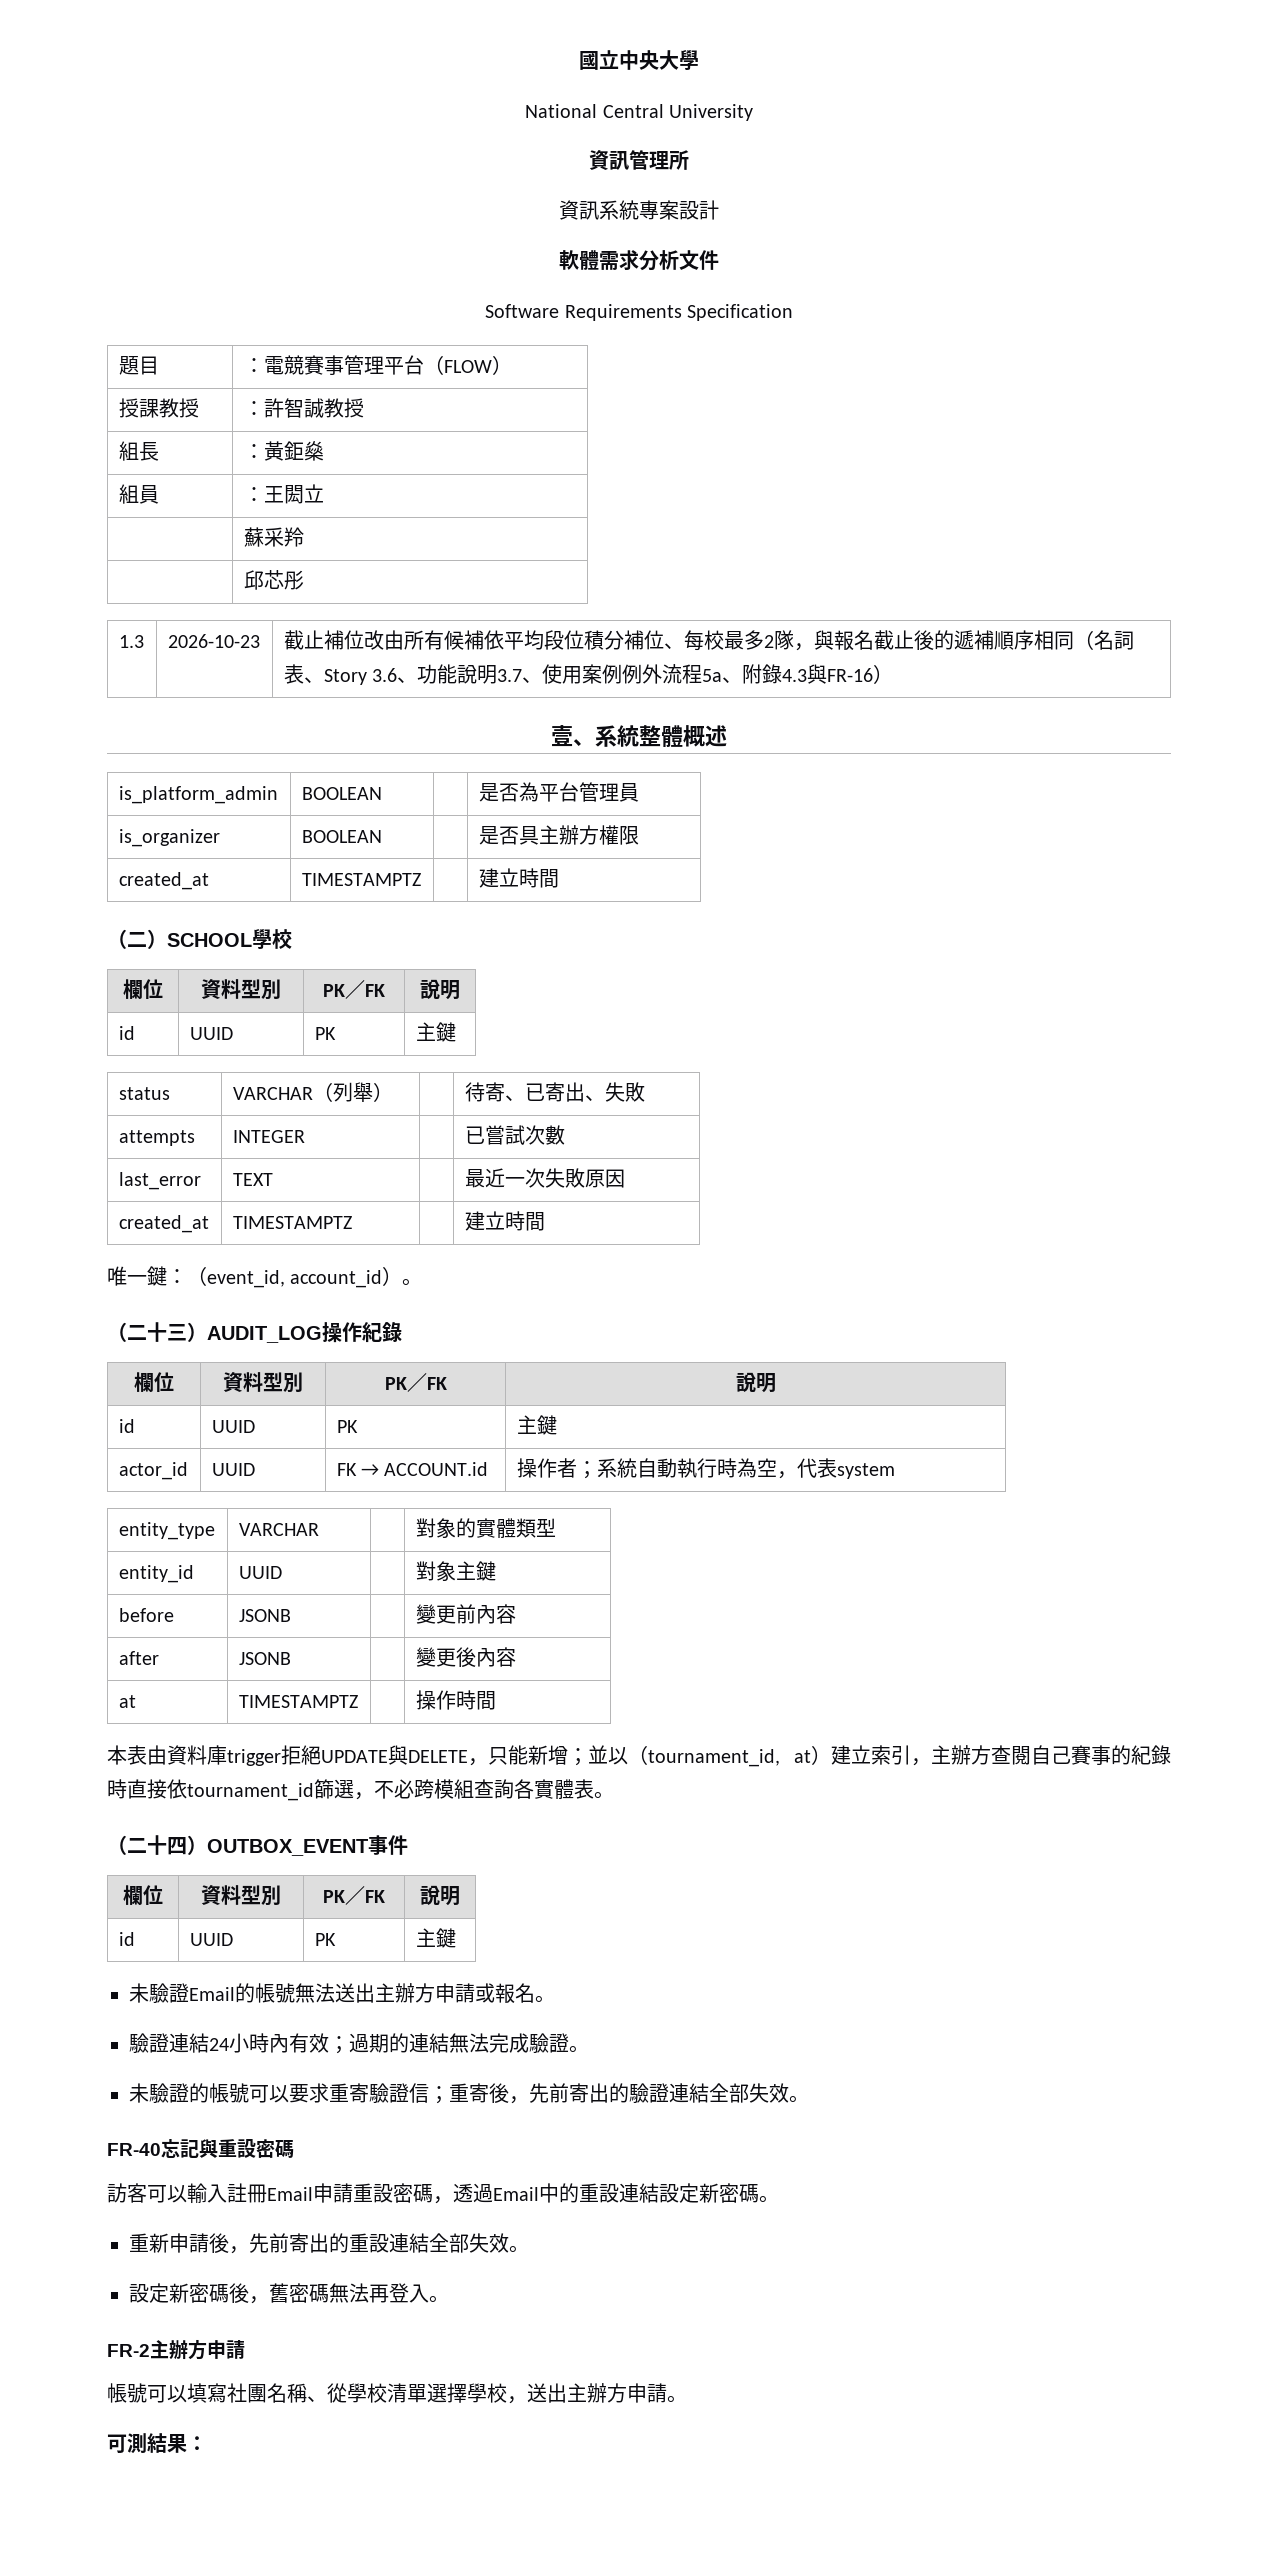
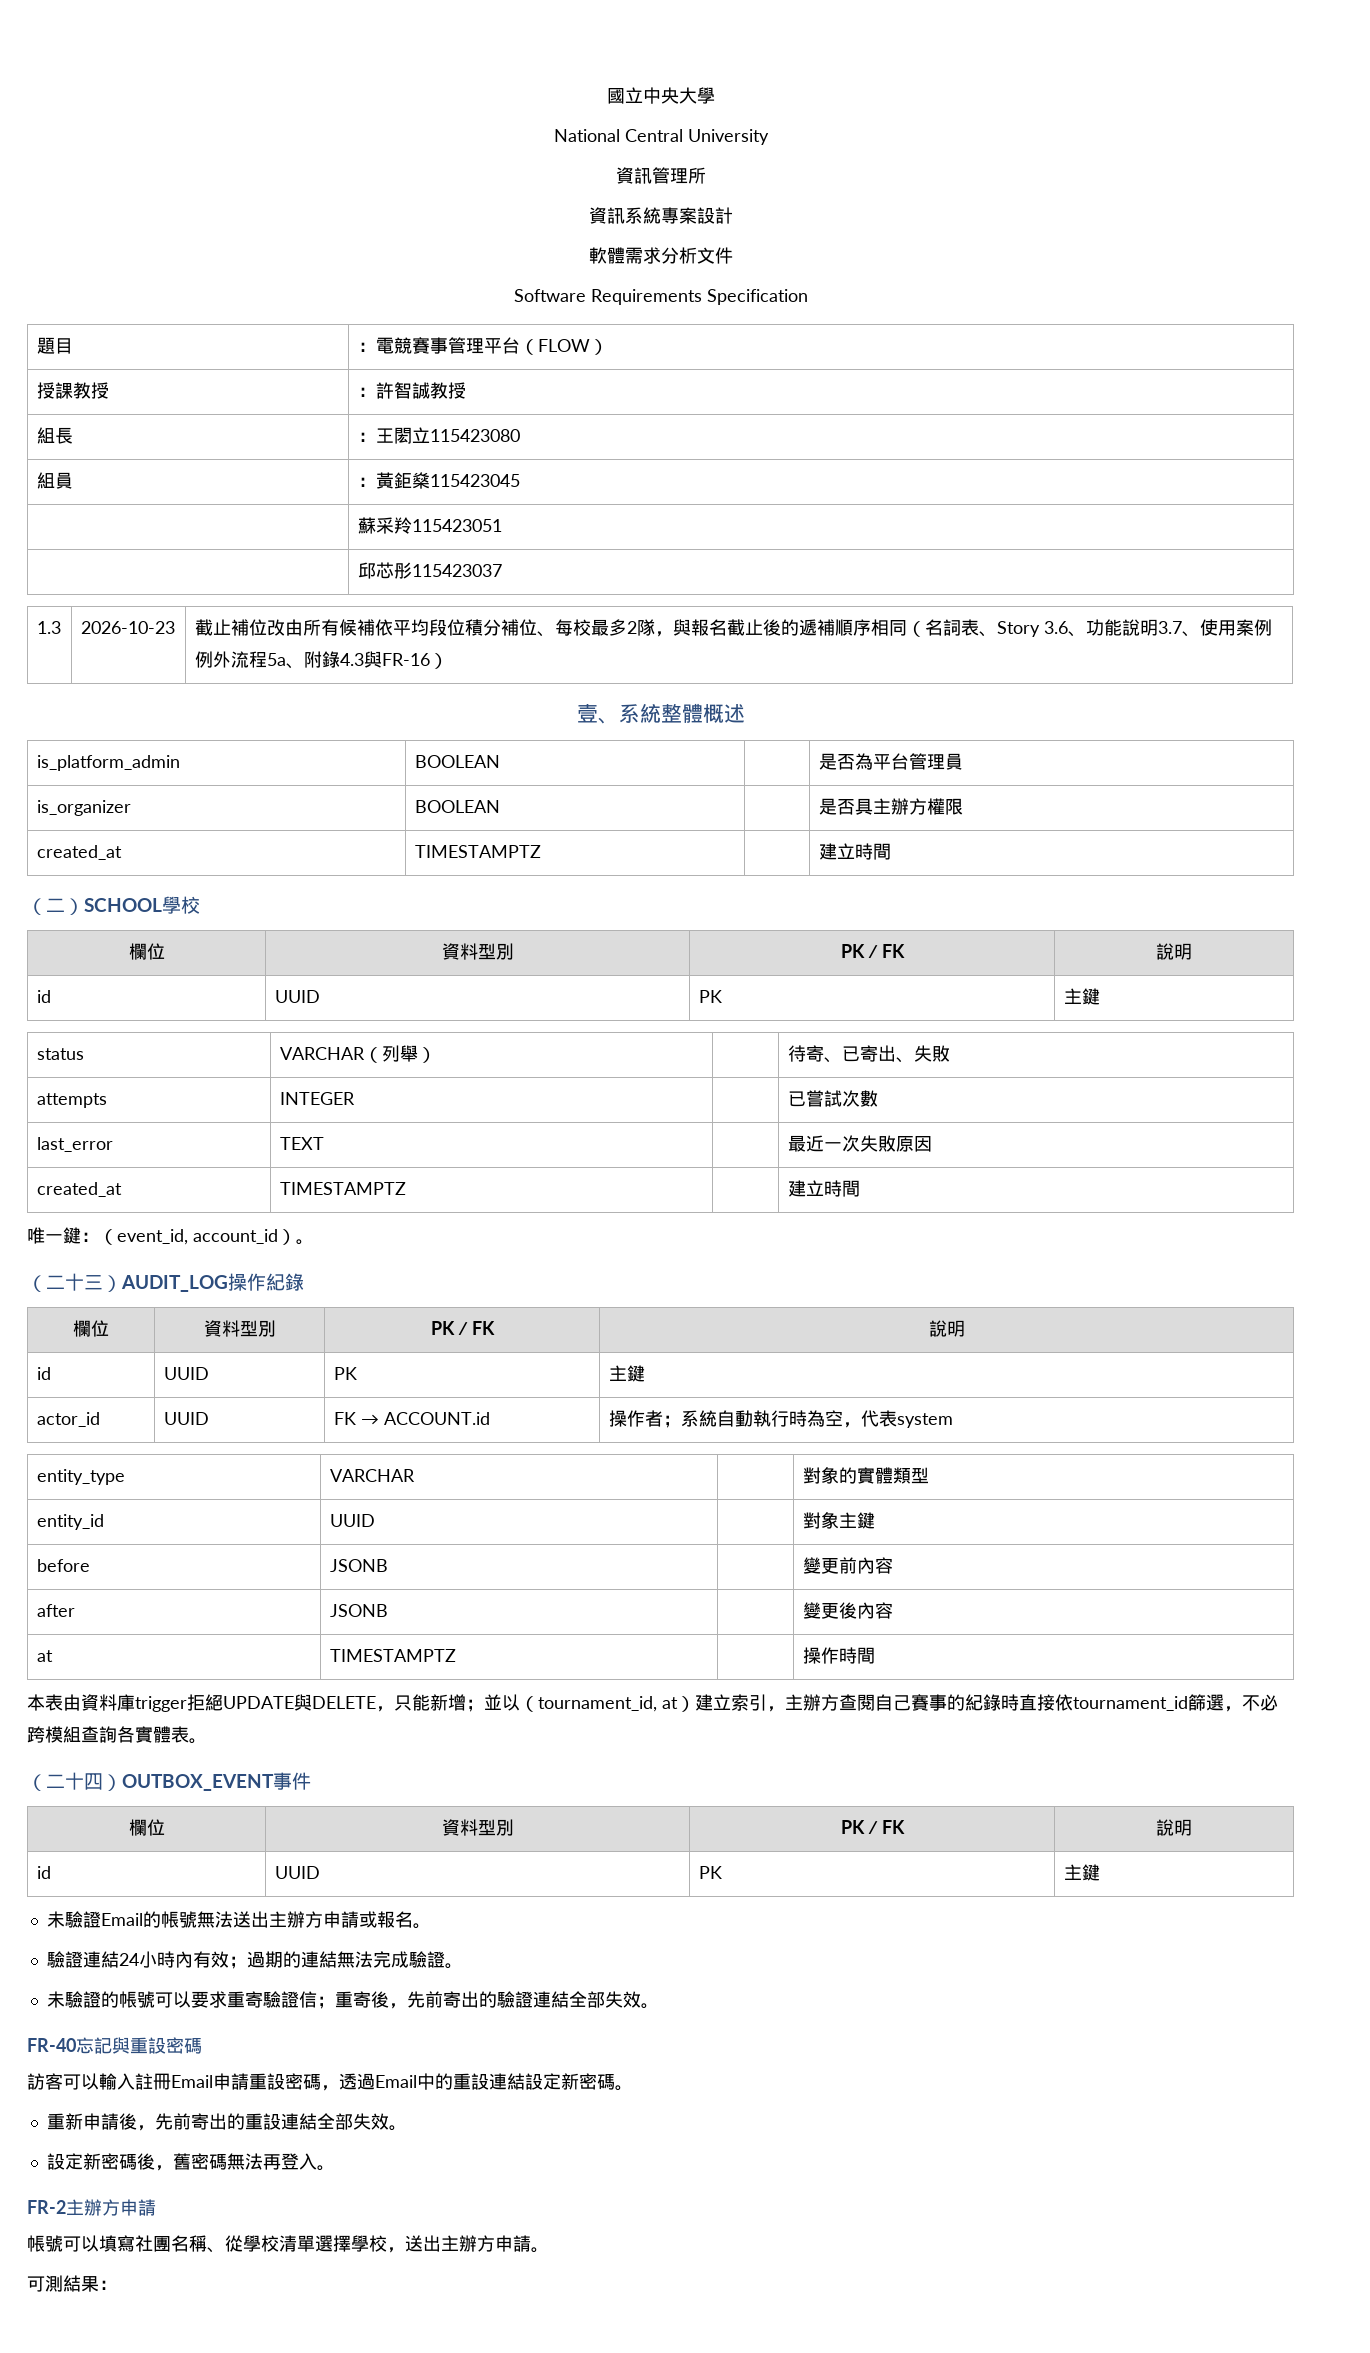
- 組長 | ：黃鉅燊
+ 組長 | ：王閎立115423080
- 組員 | ：王閎立
+ 組員 | ：黃鉅燊115423045
- | 蘇采羚
+ | 蘇采羚115423051
- | 邱芯彤
+ | 邱芯彤115423037

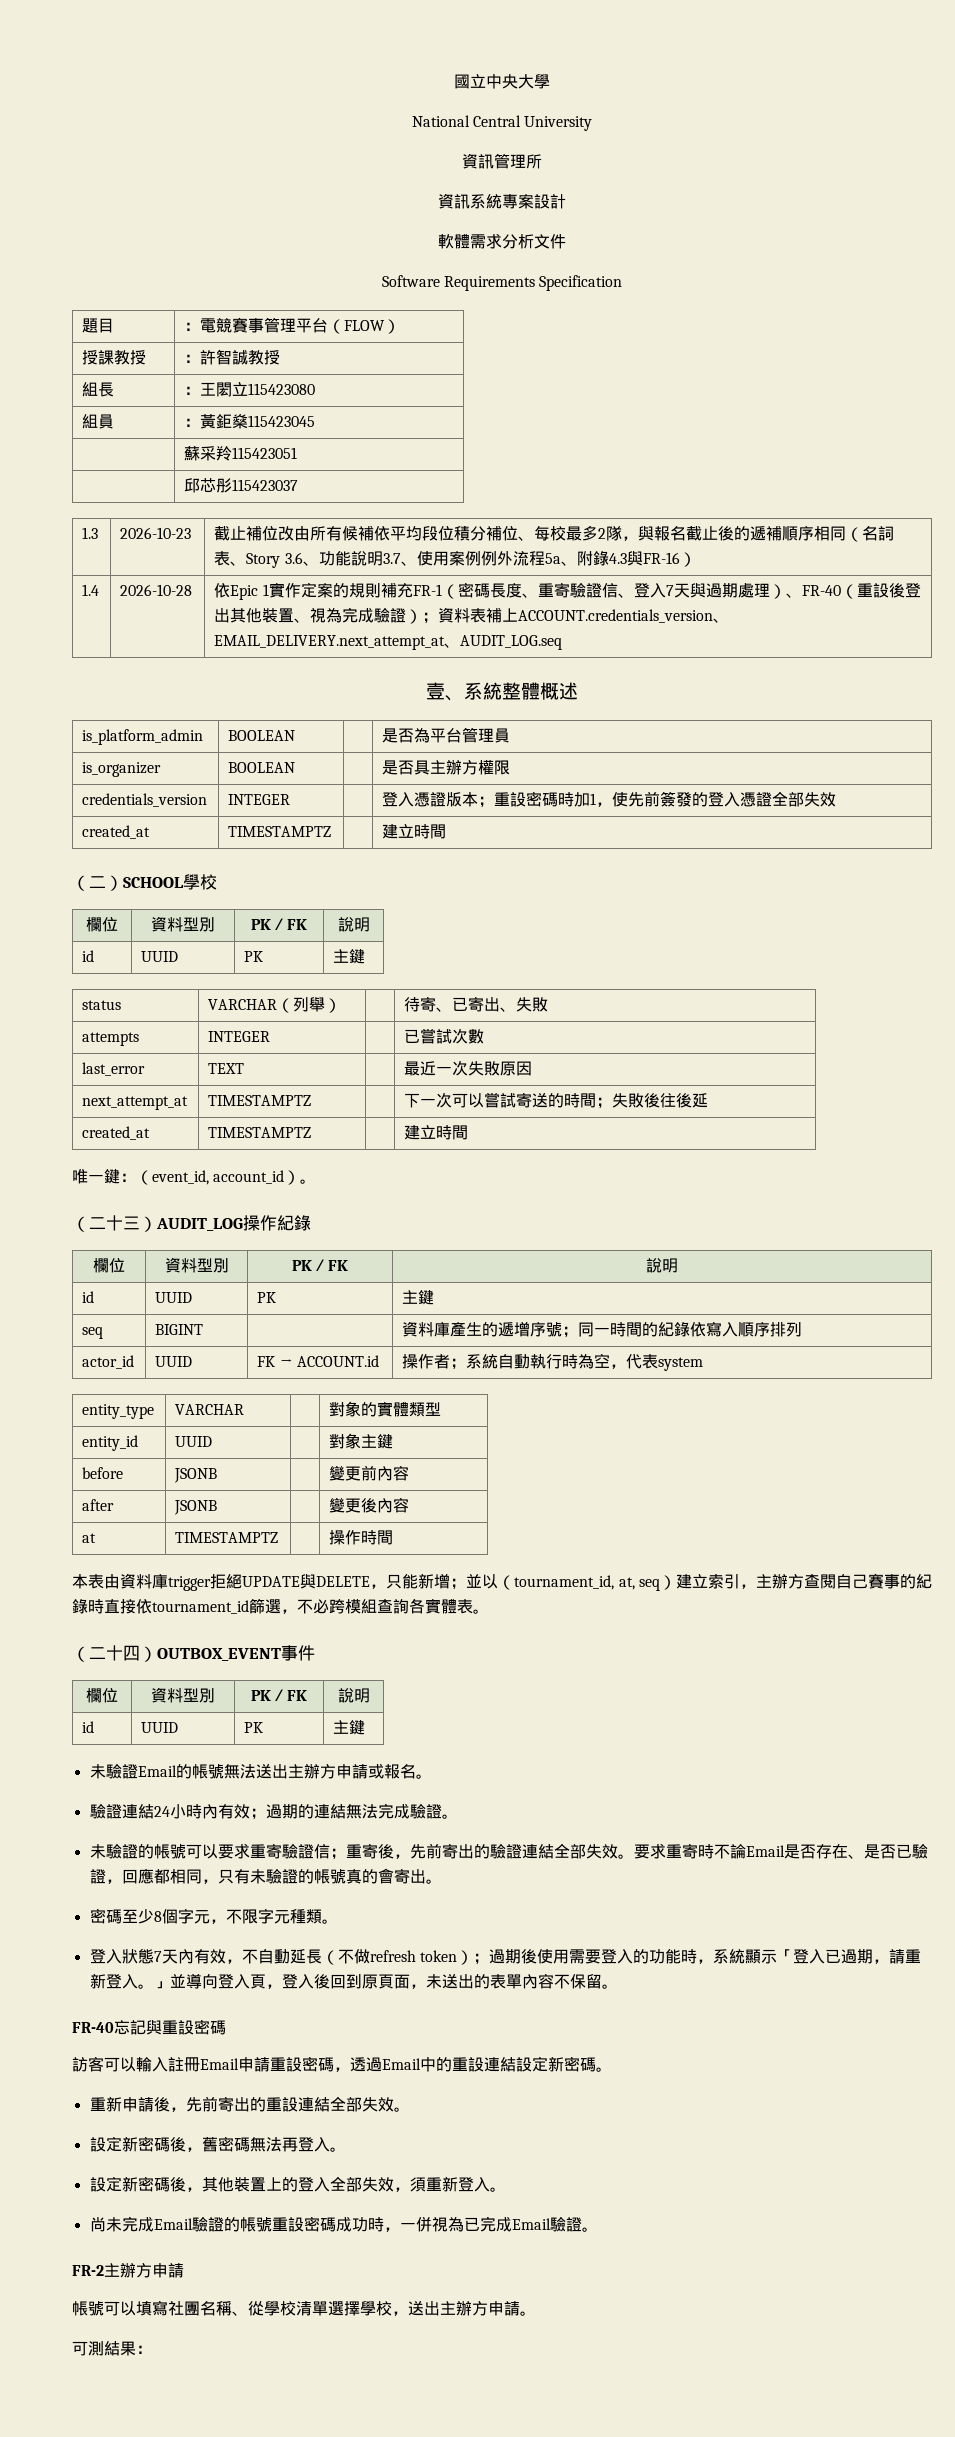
+ 1.4 | 2026-10-28 | 依Epic 1實作定案的規則補充FR-1（密碼長度、重寄驗證信、登入7天與過期處理）、FR-40（重設後登出其他裝置、視為完成驗證）；資料表補上ACCOUNT.credentials_version、EMAIL_DELIVERY.next_attempt_at、AUDIT_LOG.seq
+ credentials_version | INTEGER | | 登入憑證版本；重設密碼時加1，使先前簽發的登入憑證全部失效
+ next_attempt_at | TIMESTAMPTZ | | 下一次可以嘗試寄送的時間；失敗後往後延
+ seq | BIGINT | | 資料庫產生的遞增序號；同一時間的紀錄依寫入順序排列
- 本表由資料庫trigger拒絕UPDATE與DELETE，只能新增；並以（tournament_id, at）建立索引，主辦方查閱自己賽事的紀錄時直接依tournament_id篩選，不必跨模組查詢各實體表。
+ 本表由資料庫trigger拒絕UPDATE與DELETE，只能新增；並以（tournament_id, at, seq）建立索引，主辦方查閱自己賽事的紀錄時直接依tournament_id篩選，不必跨模組查詢各實體表。
+ 要求重寄時不論Email是否存在、是否已驗證，回應都相同，只有未驗證的帳號真的會寄出。
+ 密碼至少8個字元，不限字元種類。
+ 登入狀態7天內有效，不自動延長（不做refresh token）；過期後使用需要登入的功能時，系統顯示「登入已過期，請重新登入。」並導向登入頁，登入後回到原頁面，未送出的表單內容不保留。
+ 設定新密碼後，其他裝置上的登入全部失效，須重新登入。
+ 尚未完成Email驗證的帳號重設密碼成功時，一併視為已完成Email驗證。

